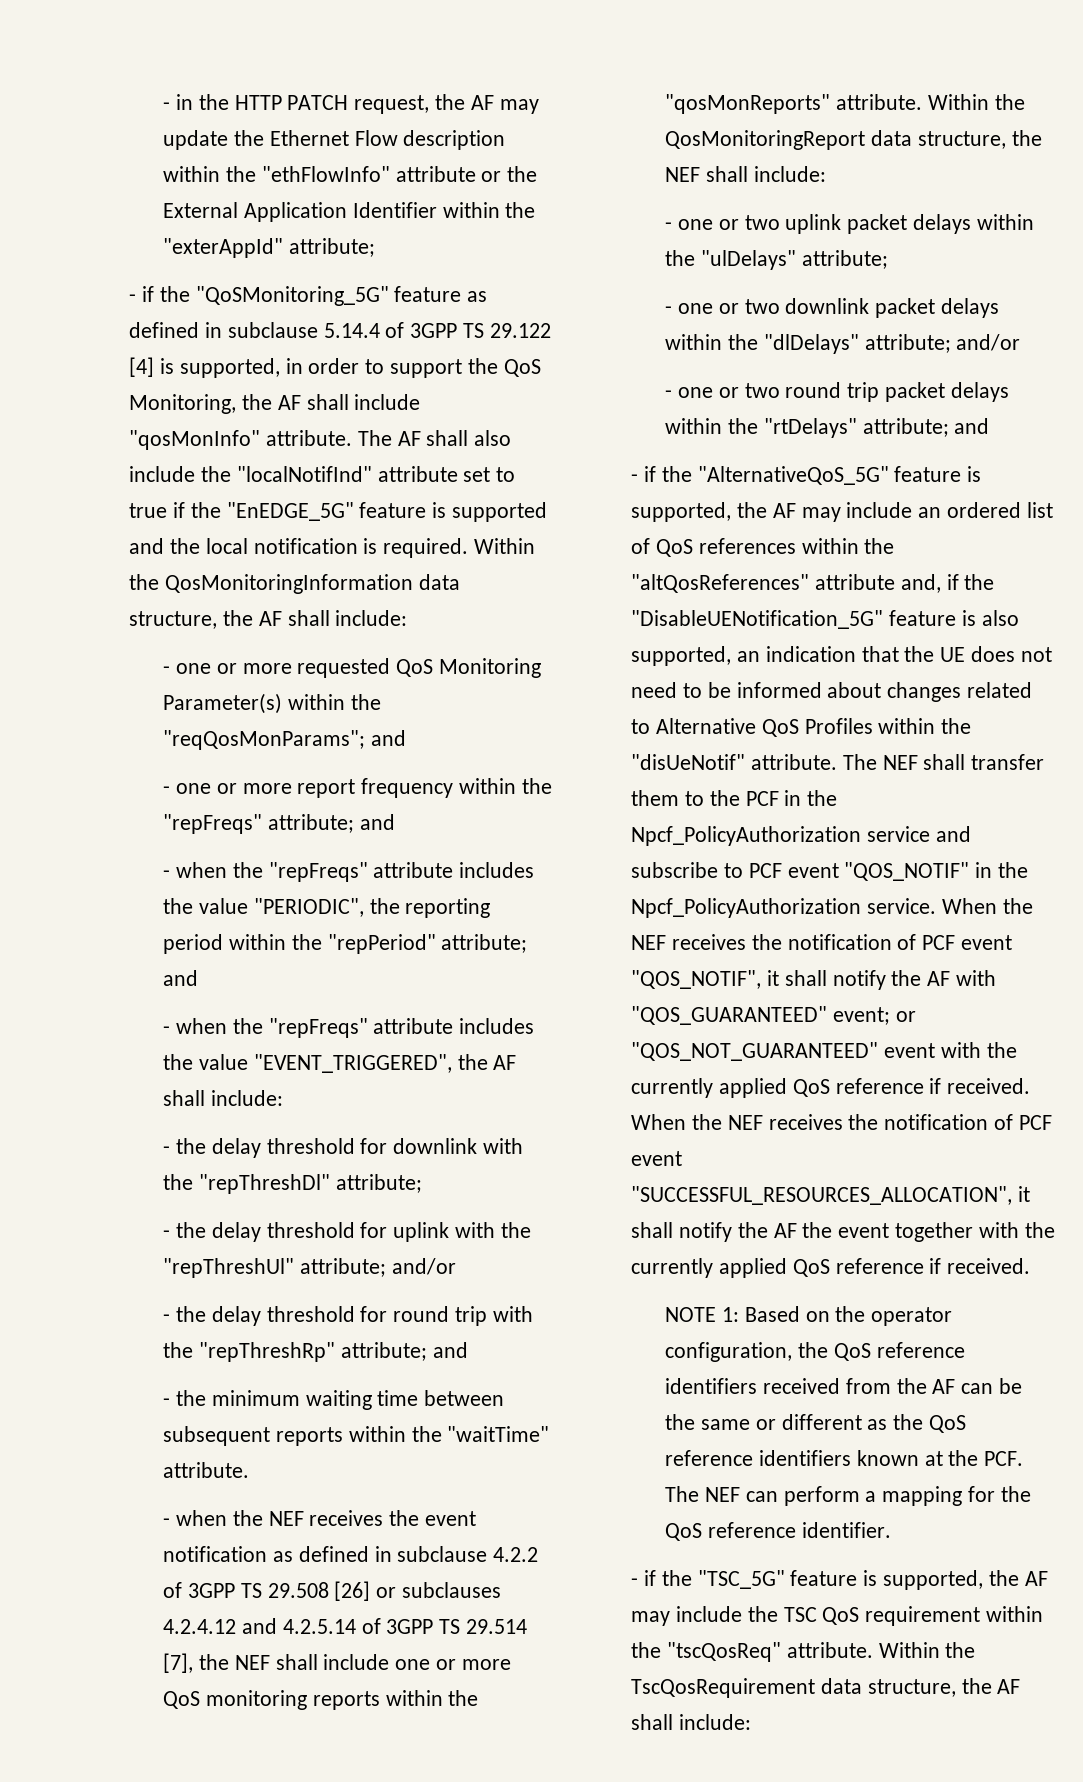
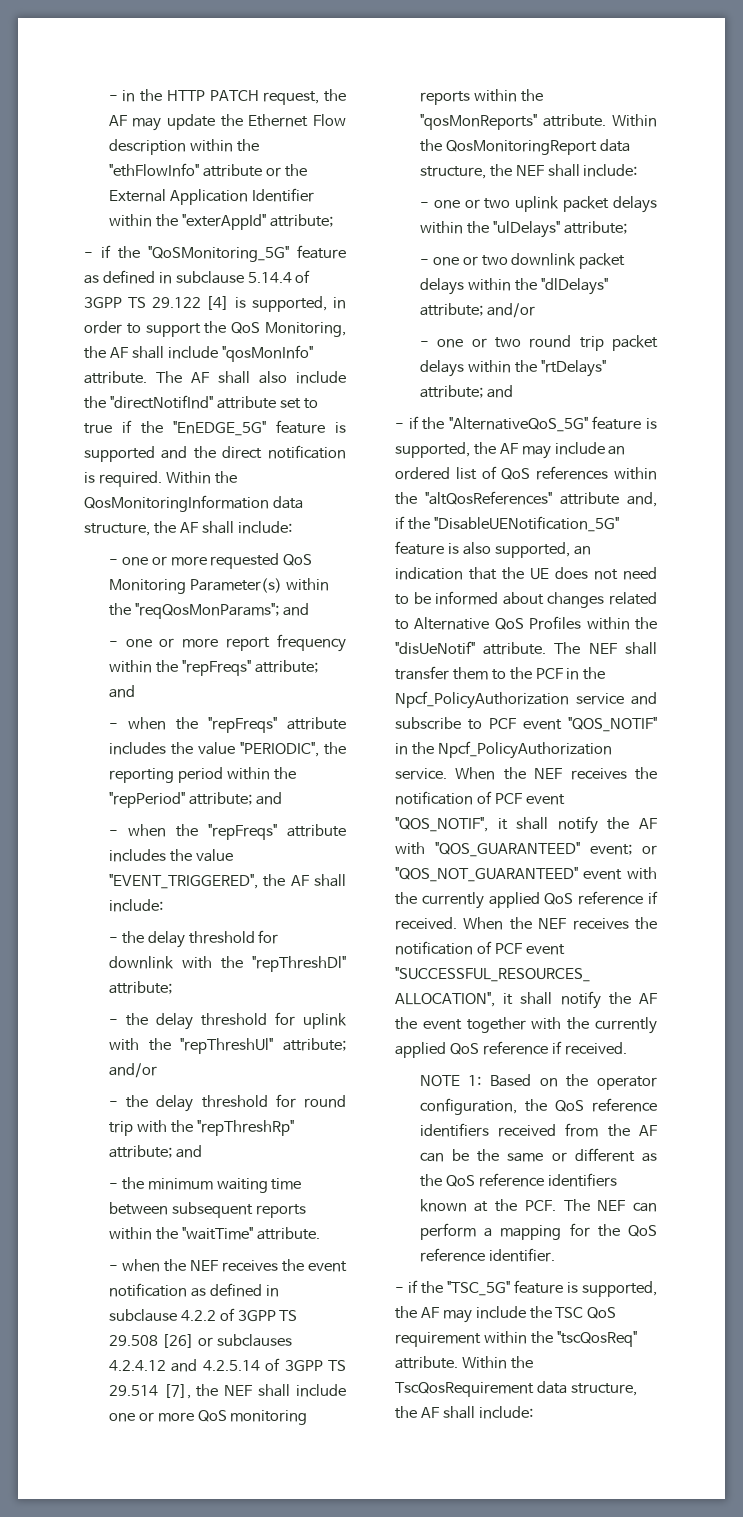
- The AF shall also include the "localNotifInd" attribute set to true if the "EnEDGE_5G" feature is supported and the local notification is required.
+ The AF shall also include the "directNotifInd" attribute set to true if the "EnEDGE_5G" feature is supported and the direct notification is required.

